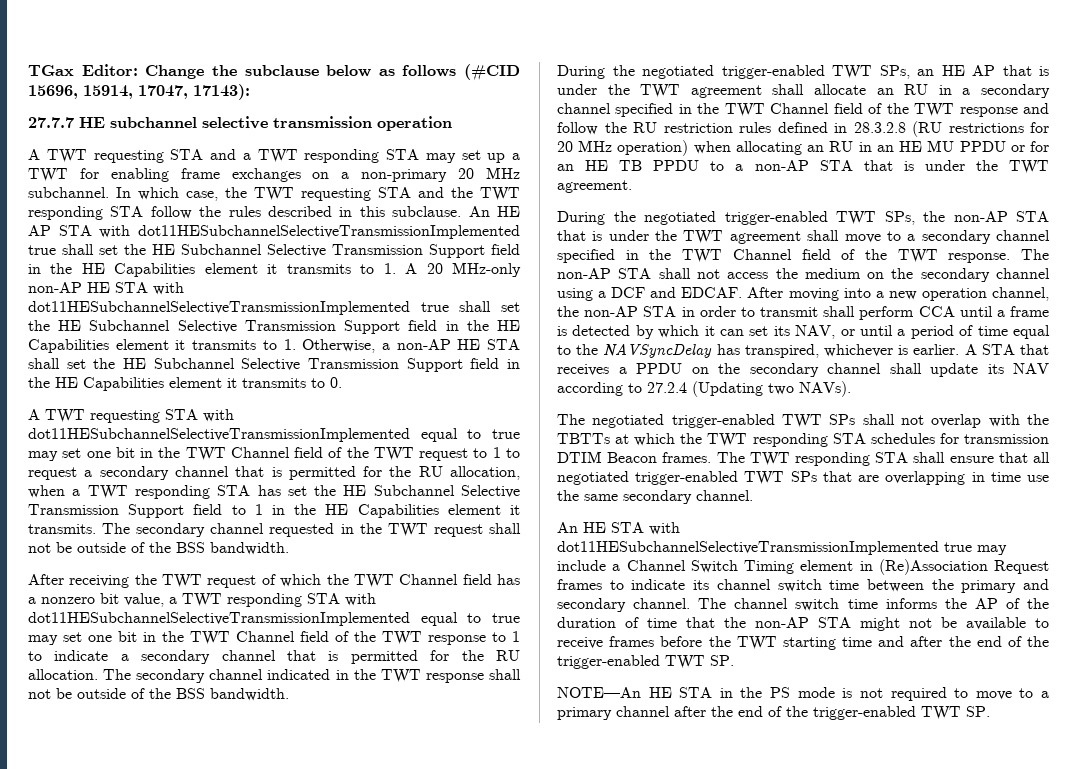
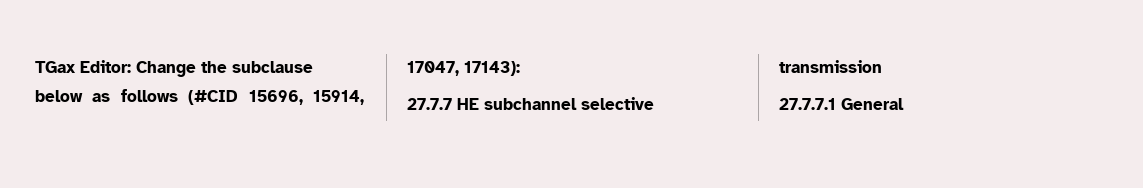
- 27.7.7 HE subchannel selective transmission operation
- A TWT requesting STA and a TWT responding STA may set up a TWT for enabling frame exchanges on a non-primary 20 MHz subchannel. In which case, the TWT requesting STA and the TWT responding STA follow the rules described in this subclause. An HE AP STA with dot11HESubchannelSelectiveTransmissionImplemented true shall set the HE Subchannel Selective Transmission Support field in the HE Capabilities element it transmits to 1. A 20 MHz-only non-AP HE STA with dot11HESubchannelSelectiveTransmissionImplemented true shall set the HE Subchannel Selective Transmission Support field in the HE Capabilities element it transmits to 1. Otherwise, a non-AP HE STA shall set the HE Subchannel Selective Transmission Support field in the HE Capabilities element it transmits to 0.
- A TWT requesting STA with dot11HESubchannelSelectiveTransmissionImplemented equal to true may set one bit in the TWT Channel field of the TWT request to 1 to request a secondary channel that is permitted for the RU allocation, when a TWT responding STA has set the HE Subchannel Selective Transmission Support field to 1 in the HE Capabilities element it transmits. The secondary channel requested in the TWT request shall not be outside of the BSS bandwidth.
- After receiving the TWT request of which the TWT Channel field has a nonzero bit value, a TWT responding STA with dot11HESubchannelSelectiveTransmissionImplemented equal to true may set one bit in the TWT Channel field of the TWT response to 1 to indicate a secondary channel that is permitted for the RU allocation. The secondary channel indicated in the TWT response shall not be outside of the BSS bandwidth.
- During the negotiated trigger-enabled TWT SPs, an HE AP that is under the TWT agreement shall allocate an RU in a secondary channel specified in the TWT Channel field of the TWT response and follow the RU restriction rules defined in 28.3.2.8 (RU restrictions for 20 MHz operation) when allocating an RU in an HE MU PPDU or for an HE TB PPDU to a non-AP STA that is under the TWT agreement.
- During the negotiated trigger-enabled TWT SPs, the non-AP STA that is under the TWT agreement shall move to a secondary channel specified in the TWT Channel field of the TWT response. The non-AP STA shall not access the medium on the secondary channel using a DCF and EDCAF. After moving into a new operation channel, the non-AP STA in order to transmit shall perform CCA until a frame is detected by which it can set its NAV, or until a period of time equal to the NAVSyncDelay has transpired, whichever is earlier. A STA that receives a PPDU on the secondary channel shall update its NAV according to 27.2.4 (Updating two NAVs).
- The negotiated trigger-enabled TWT SPs shall not overlap with the TBTTs at which the TWT responding STA schedules for transmission DTIM Beacon frames. The TWT responding STA shall ensure that all negotiated trigger-enabled TWT SPs that are overlapping in time use the same secondary channel.
- An HE STA with dot11HESubchannelSelectiveTransmissionImplemented true may include a Channel Switch Timing element in (Re)Association Request frames to indicate its channel switch time between the primary and secondary channel. The channel switch time informs the AP of the duration of time that the non-AP STA might not be available to receive frames before the TWT starting time and after the end of the trigger-enabled TWT SP.
- NOTE—An HE STA in the PS mode is not required to move to a primary channel after the end of the trigger-enabled TWT SP.
+ 27.7.7 HE subchannel selective transmission
+ 27.7.7.1 General

